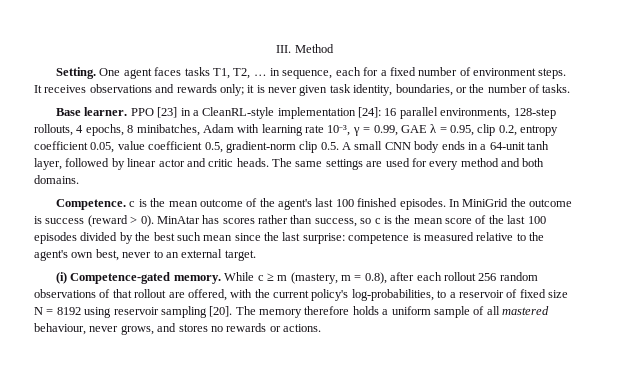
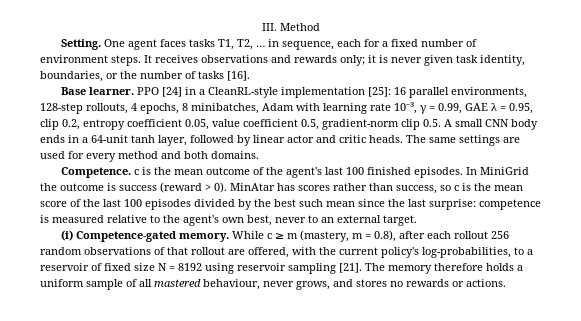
- It receives observations and rewards only; it is never given task identity, boundaries, or the number of tasks.
+ It receives observations and rewards only; it is never given task identity, boundaries, or the number of tasks [16].
- PPO [23] in a CleanRL-style implementation [24]: 16 parallel environments, 128-step rollouts, 4 epochs, 8 minibatches, Adam with learning rate 10⁻³, γ = 0.99, GAE λ = 0.95, clip 0.2, entropy coefficient 0.05, value coefficient 0.5, gradient-norm clip 0.5. A small CNN body ends in a 64-unit tanh layer, followed by linear actor and critic heads.
+ PPO [24] in a CleanRL-style implementation [25]: 16 parallel environments, 128-step rollouts, 4 epochs, 8 minibatches, Adam with learning rate 10⁻³, γ = 0.99, GAE λ = 0.95, clip 0.2, entropy coefficient 0.05, value coefficient 0.5, gradient-norm clip 0.5. A small CNN body ends in a 64-unit tanh layer, followed by linear actor and critic heads.
- While c ≥ m (mastery, m = 0.8), after each rollout 256 random observations of that rollout are offered, with the current policy's log-probabilities, to a reservoir of fixed size N = 8192 using reservoir sampling [20].
+ While c ≥ m (mastery, m = 0.8), after each rollout 256 random observations of that rollout are offered, with the current policy's log-probabilities, to a reservoir of fixed size N = 8192 using reservoir sampling [21].

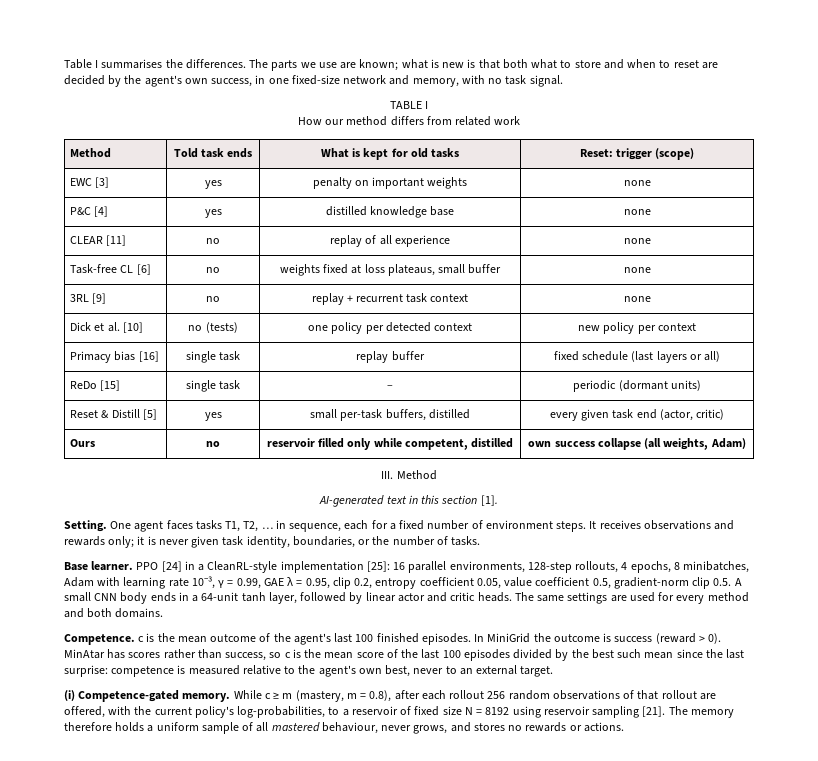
+ Table I summarises the differences. The parts we use are known; what is new is that both what to store and when to reset are decided by the agent's own success, in one fixed-size network and memory, with no task signal.
+ TABLE I
+ How our method differs from related work
+ Method | Told task ends | What is kept for old tasks | Reset: trigger (scope)
+ EWC [3] | yes | penalty on important weights | none
+ P&C [4] | yes | distilled knowledge base | none
+ CLEAR [11] | no | replay of all experience | none
+ Task-free CL [6] | no | weights fixed at loss plateaus, small buffer | none
+ 3RL [9] | no | replay + recurrent task context | none
+ Dick et al. [10] | no (tests) | one policy per detected context | new policy per context
+ Primacy bias [16] | single task | replay buffer | fixed schedule (last layers or all)
+ ReDo [15] | single task | – | periodic (dormant units)
+ Reset & Distill [5] | yes | small per-task buffers, distilled | every given task end (actor, critic)
+ Ours | no | reservoir filled only while competent, distilled | own success collapse (all weights, Adam)
  III. Method
+ AI-generated text in this section [1].
- It receives observations and rewards only; it is never given task identity, boundaries, or the number of tasks [16].
+ It receives observations and rewards only; it is never given task identity, boundaries, or the number of tasks.

